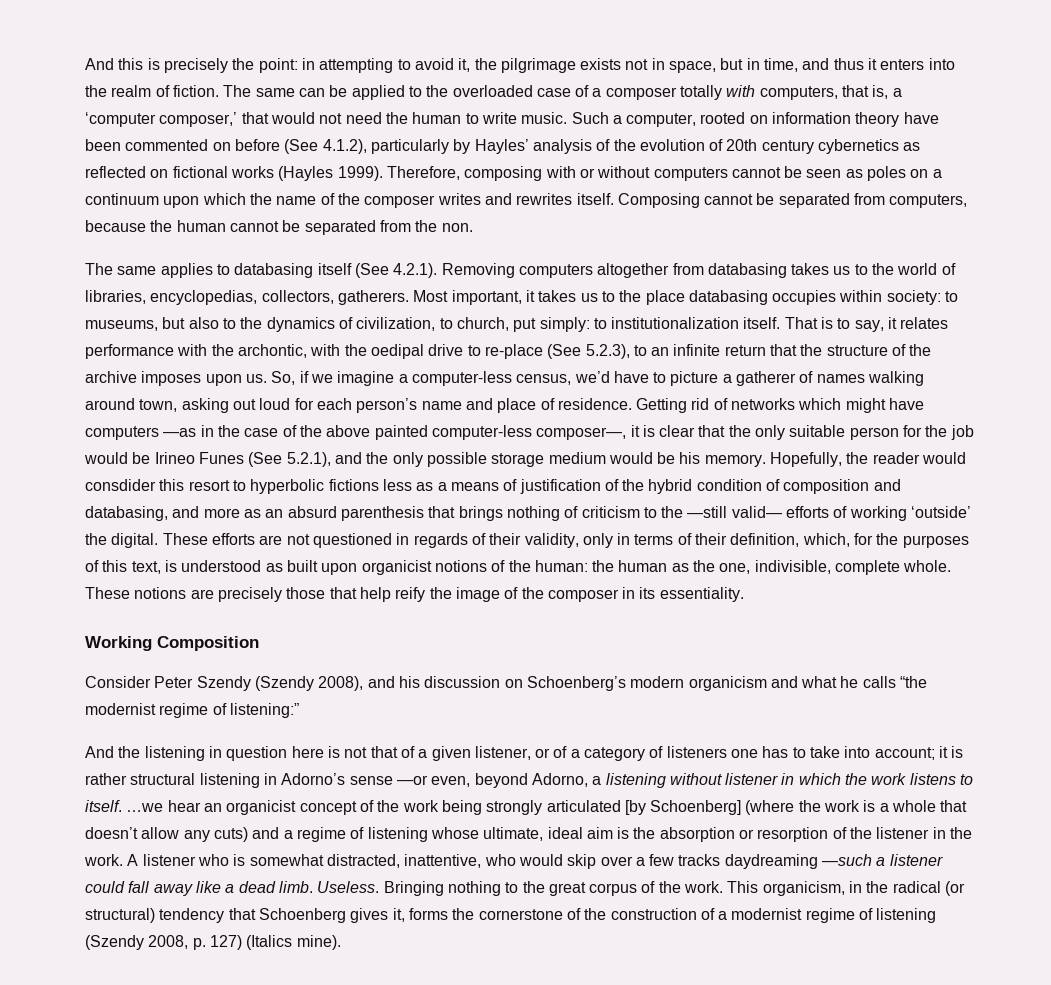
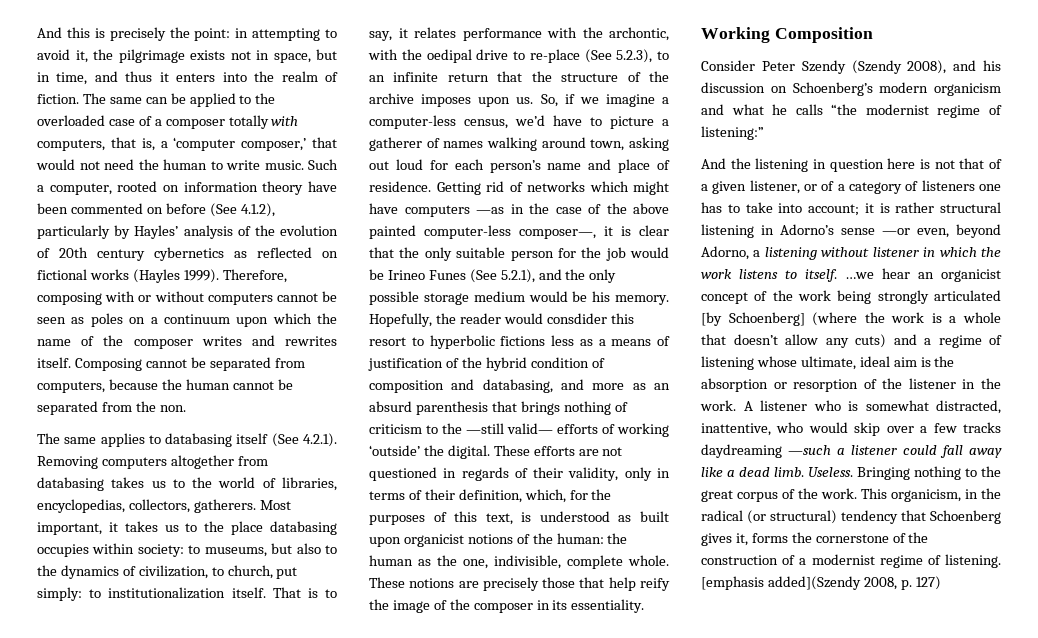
- This organicism, in the radical (or structural) tendency that Schoenberg gives it, forms the cornerstone of the construction of a modernist regime of listening (Szendy 2008, p. 127) (Italics mine).
+ This organicism, in the radical (or structural) tendency that Schoenberg gives it, forms the cornerstone of the construction of a modernist regime of listening. [emphasis added](Szendy 2008, p. 127)

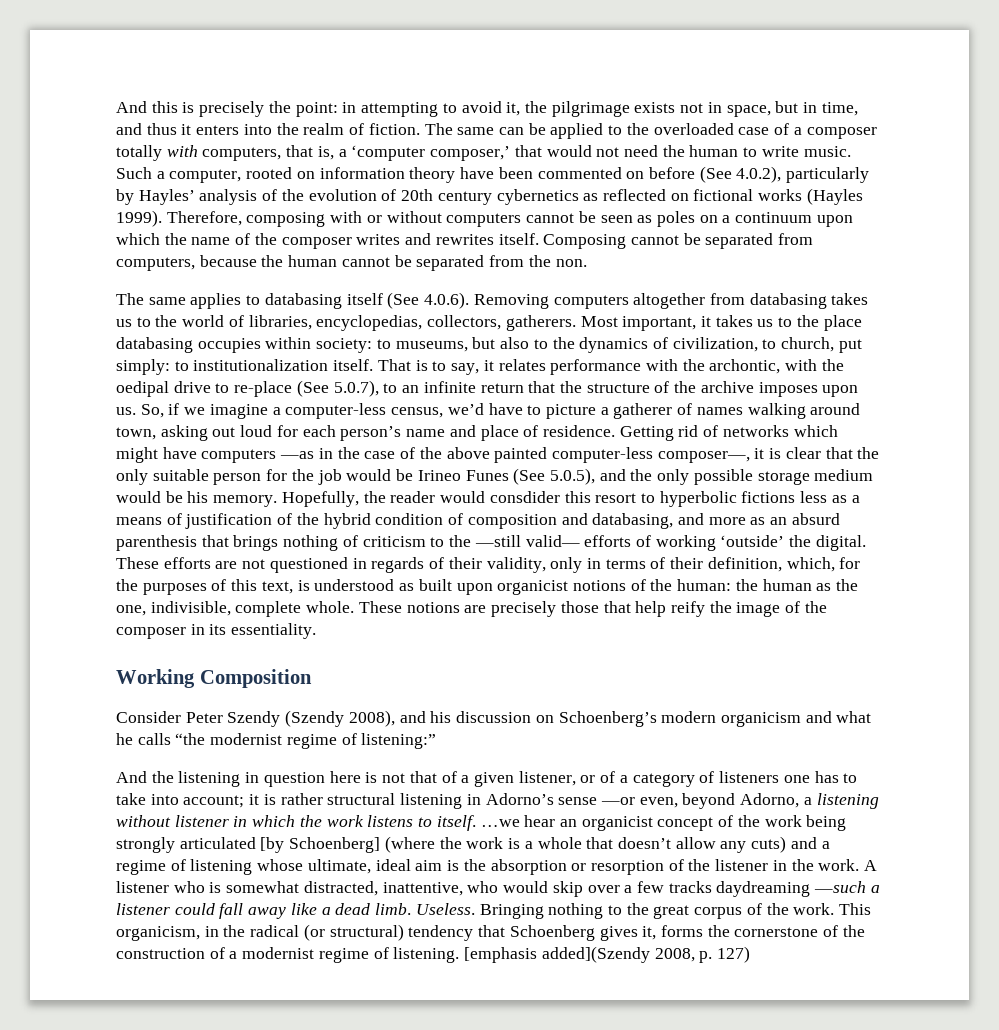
- Such a computer, rooted on information theory have been commented on before (See 4.1.2), particularly by Hayles’ analysis of the evolution of 20th century cybernetics as reflected on fictional works (Hayles 1999).
+ Such a computer, rooted on information theory have been commented on before (See 4.0.2), particularly by Hayles’ analysis of the evolution of 20th century cybernetics as reflected on fictional works (Hayles 1999).
- The same applies to databasing itself (See 4.2.1). Removing computers altogether from databasing takes us to the world of libraries, encyclopedias, collectors, gatherers.
+ The same applies to databasing itself (See 4.0.6). Removing computers altogether from databasing takes us to the world of libraries, encyclopedias, collectors, gatherers.
- That is to say, it relates performance with the archontic, with the oedipal drive to re-place (See 5.2.3), to an infinite return that the structure of the archive imposes upon us.
+ That is to say, it relates performance with the archontic, with the oedipal drive to re-place (See 5.0.7), to an infinite return that the structure of the archive imposes upon us.
- Getting rid of networks which might have computers —as in the case of the above painted computer-less composer—, it is clear that the only suitable person for the job would be Irineo Funes (See 5.2.1), and the only possible storage medium would be his memory.
+ Getting rid of networks which might have computers —as in the case of the above painted computer-less composer—, it is clear that the only suitable person for the job would be Irineo Funes (See 5.0.5), and the only possible storage medium would be his memory.

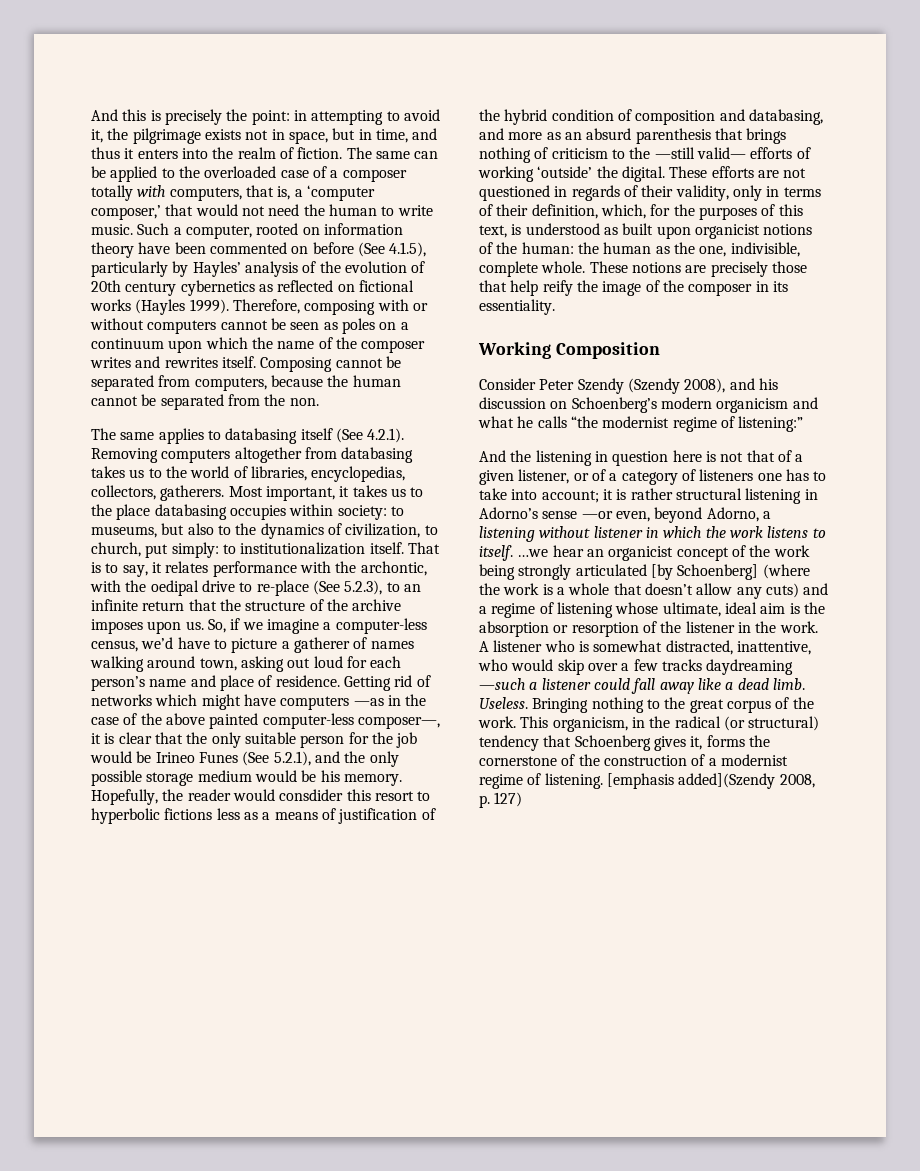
- Such a computer, rooted on information theory have been commented on before (See 4.0.2), particularly by Hayles’ analysis of the evolution of 20th century cybernetics as reflected on fictional works (Hayles 1999).
+ Such a computer, rooted on information theory have been commented on before (See 4.1.5), particularly by Hayles’ analysis of the evolution of 20th century cybernetics as reflected on fictional works (Hayles 1999).
- The same applies to databasing itself (See 4.0.6). Removing computers altogether from databasing takes us to the world of libraries, encyclopedias, collectors, gatherers.
+ The same applies to databasing itself (See 4.2.1). Removing computers altogether from databasing takes us to the world of libraries, encyclopedias, collectors, gatherers.
- That is to say, it relates performance with the archontic, with the oedipal drive to re-place (See 5.0.7), to an infinite return that the structure of the archive imposes upon us.
+ That is to say, it relates performance with the archontic, with the oedipal drive to re-place (See 5.2.3), to an infinite return that the structure of the archive imposes upon us.
- Getting rid of networks which might have computers —as in the case of the above painted computer-less composer—, it is clear that the only suitable person for the job would be Irineo Funes (See 5.0.5), and the only possible storage medium would be his memory.
+ Getting rid of networks which might have computers —as in the case of the above painted computer-less composer—, it is clear that the only suitable person for the job would be Irineo Funes (See 5.2.1), and the only possible storage medium would be his memory.

